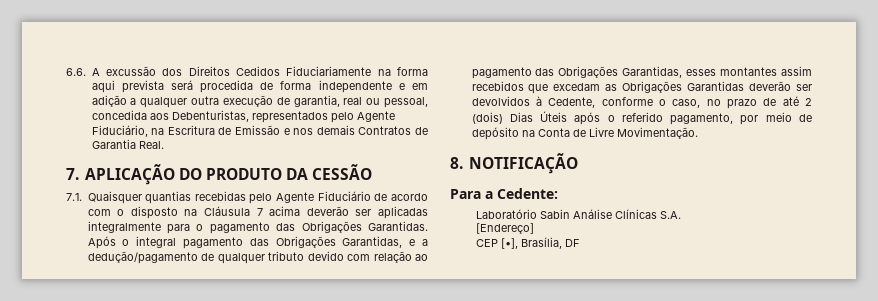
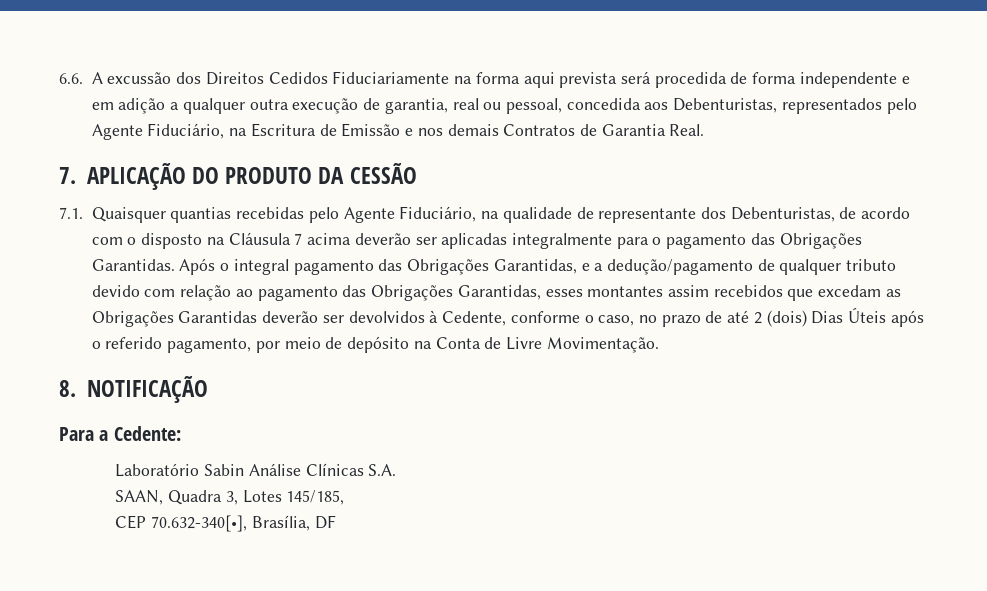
- 7.1. Quaisquer quantias recebidas pelo Agente Fiduciário de acordo com o disposto na Cláusula 7 acima deverão ser aplicadas integralmente para o pagamento das Obrigações Garantidas.
+ 7.1. Quaisquer quantias recebidas pelo Agente Fiduciário, na qualidade de representante dos Debenturistas, de acordo com o disposto na Cláusula 7 acima deverão ser aplicadas integralmente para o pagamento das Obrigações Garantidas.
- [Endereço]
+ SAAN, Quadra 3, Lotes 145/185,
- CEP [•], Brasília, DF
+ CEP 70.632-340[•], Brasília, DF

